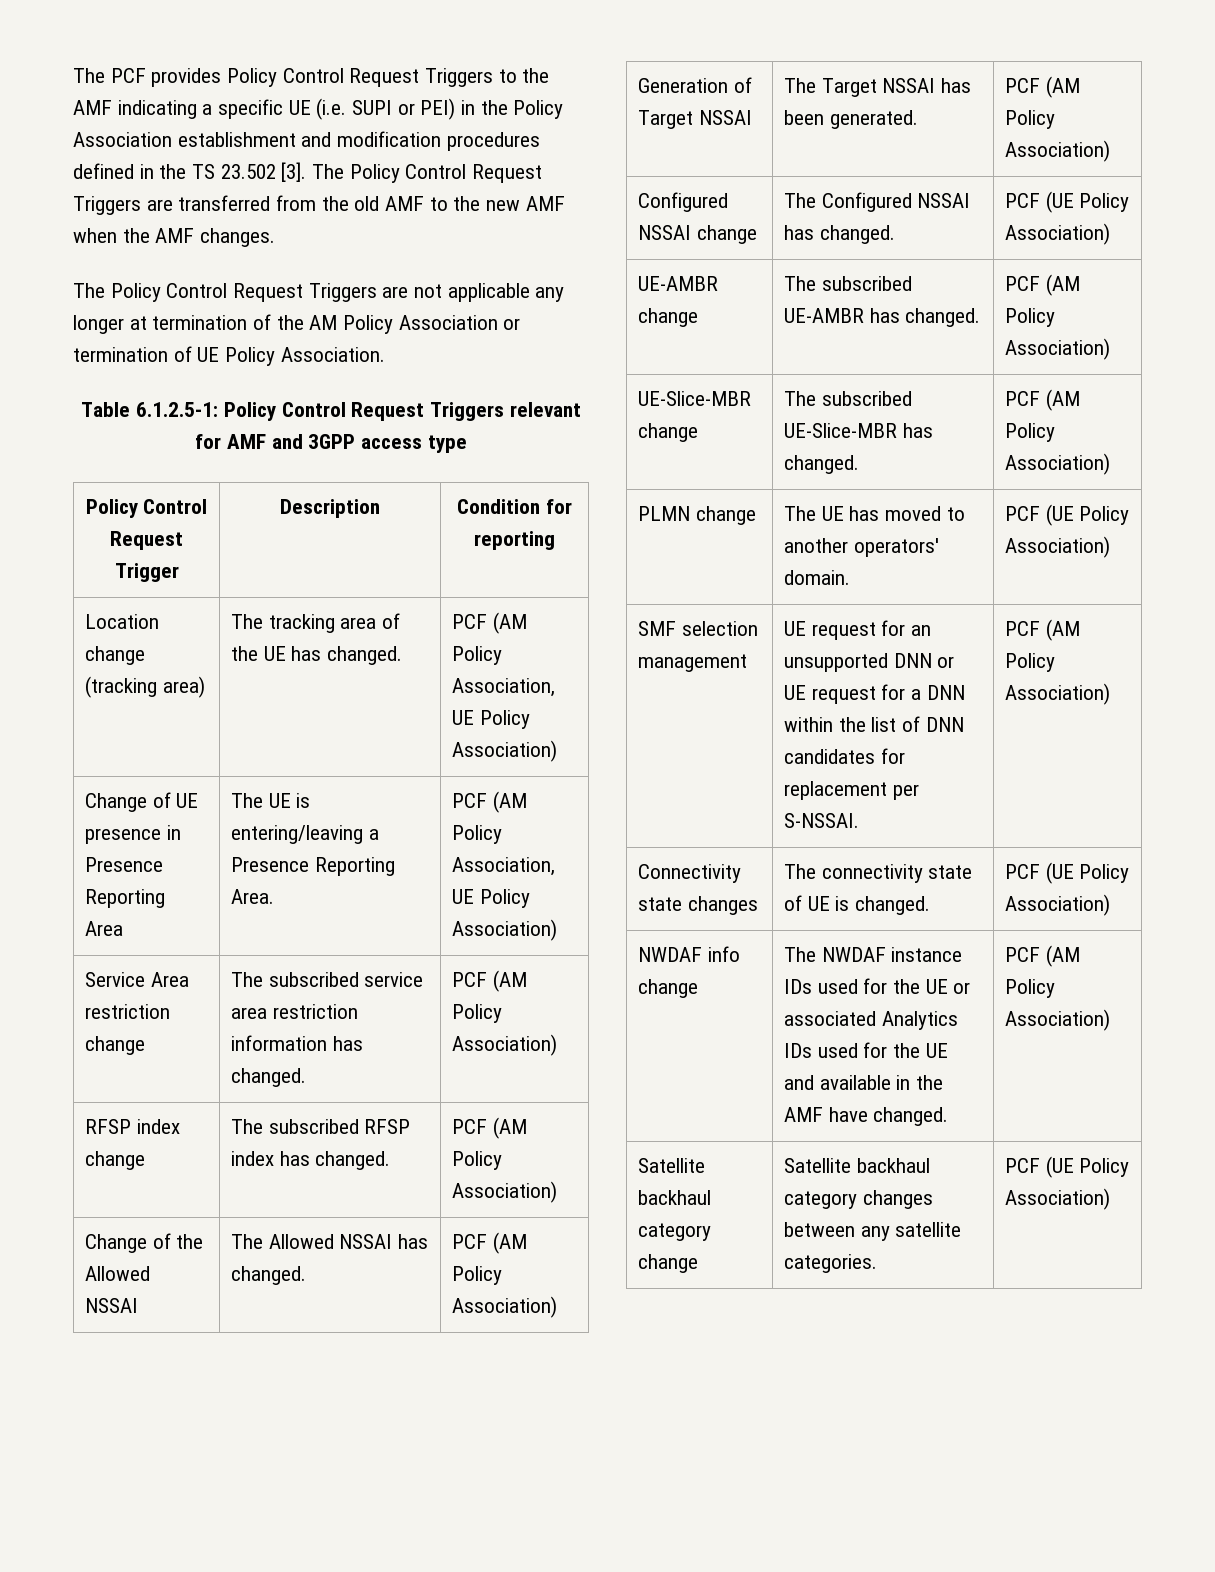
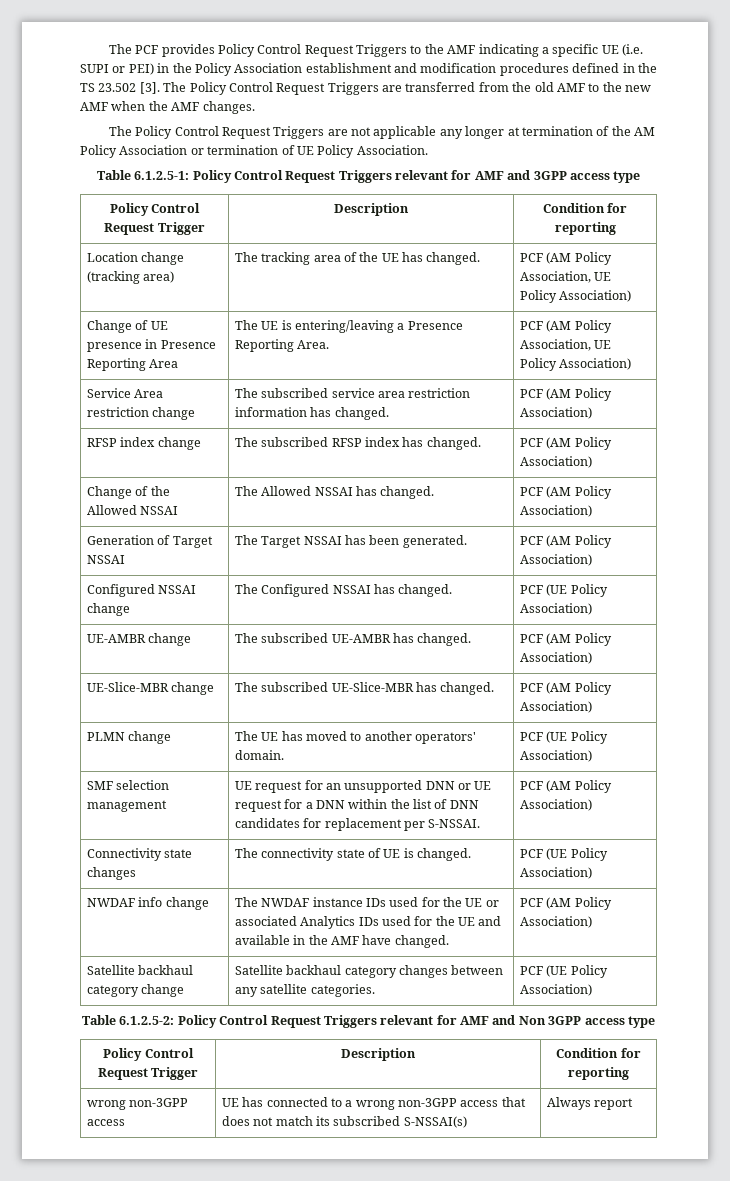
+ Table 6.1.2.5-2: Policy Control Request Triggers relevant for AMF and Non 3GPP access type
+ Policy Control Request Trigger | Description | Condition for reporting
+ wrong non-3GPP access | UE has connected to a wrong non-3GPP access that does not match its subscribed S-NSSAI(s) | Always report

